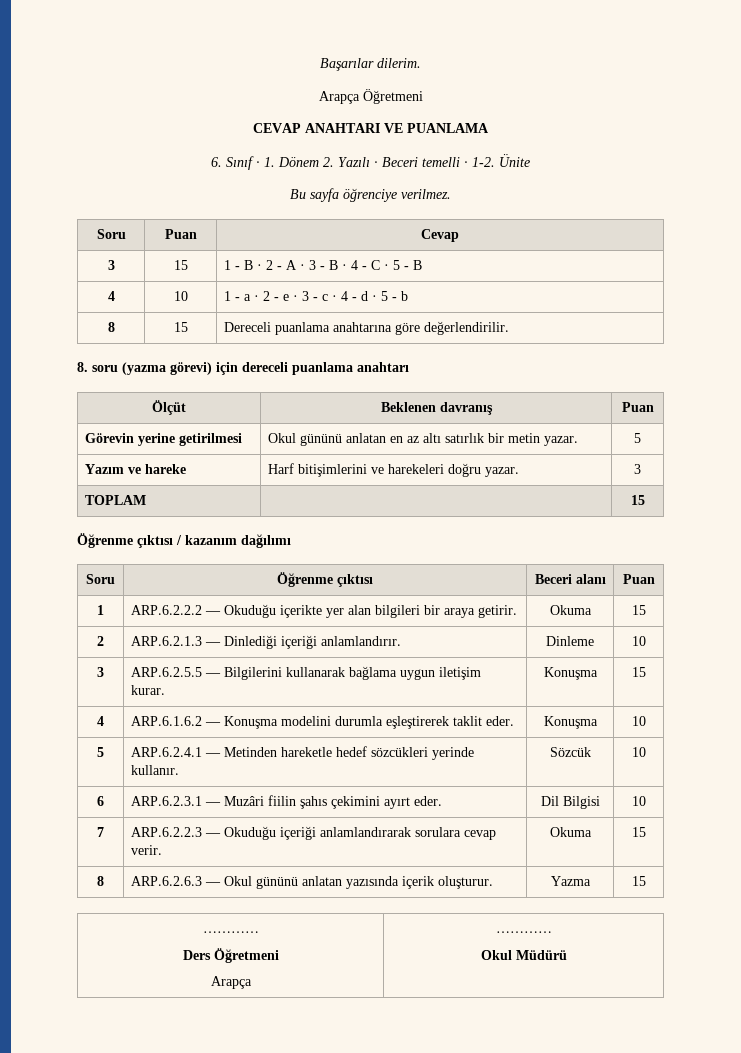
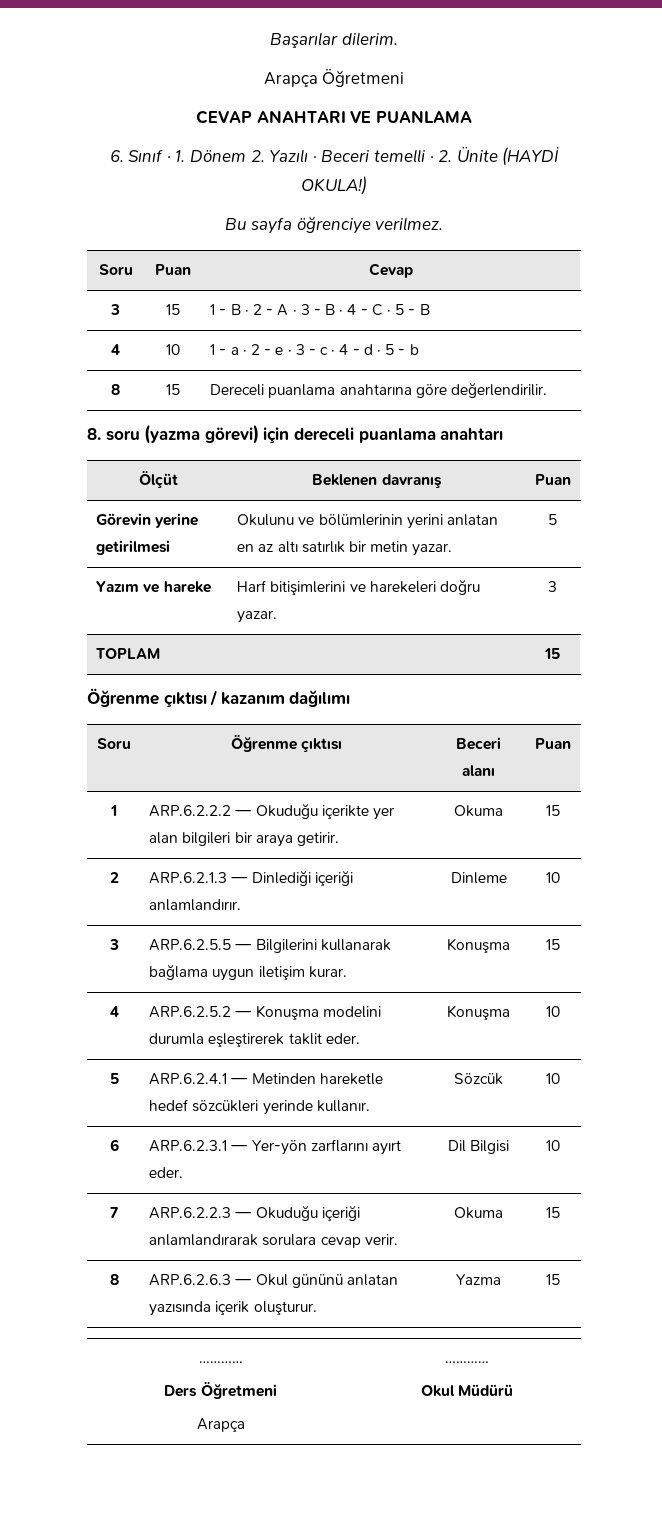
- 6. Sınıf · 1. Dönem 2. Yazılı · Beceri temelli · 1-2. Ünite
+ 6. Sınıf · 1. Dönem 2. Yazılı · Beceri temelli · 2. Ünite (HAYDİ OKULA!)
- Görevin yerine getirilmesi | Okul gününü anlatan en az altı satırlık bir metin yazar. | 5
+ Görevin yerine getirilmesi | Okulunu ve bölümlerinin yerini anlatan en az altı satırlık bir metin yazar. | 5
- 4 | ARP.6.1.6.2 — Konuşma modelini durumla eşleştirerek taklit eder. | Konuşma | 10
+ 4 | ARP.6.2.5.2 — Konuşma modelini durumla eşleştirerek taklit eder. | Konuşma | 10
- 6 | ARP.6.2.3.1 — Muzâri fiilin şahıs çekimini ayırt eder. | Dil Bilgisi | 10
+ 6 | ARP.6.2.3.1 — Yer-yön zarflarını ayırt eder. | Dil Bilgisi | 10

